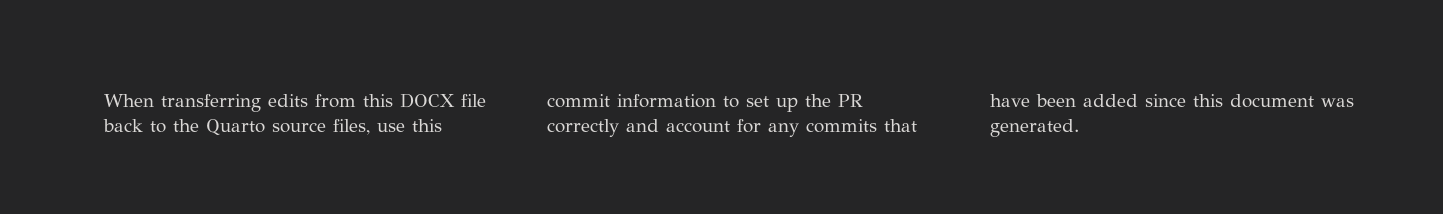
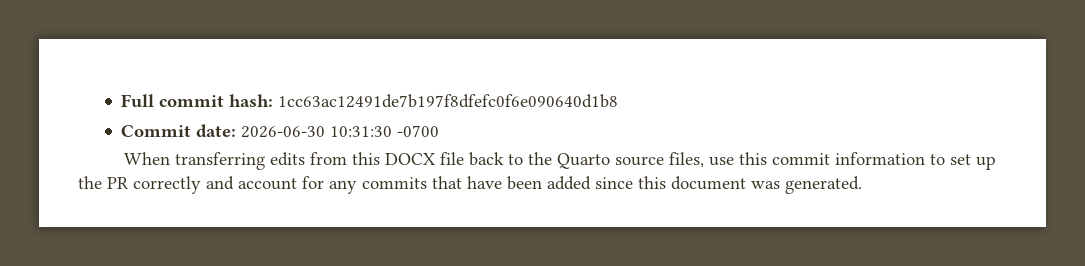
+ Full commit hash: 1cc63ac12491de7b197f8dfefc0f6e090640d1b8
+ Commit date: 2026-06-30 10:31:30 -0700

